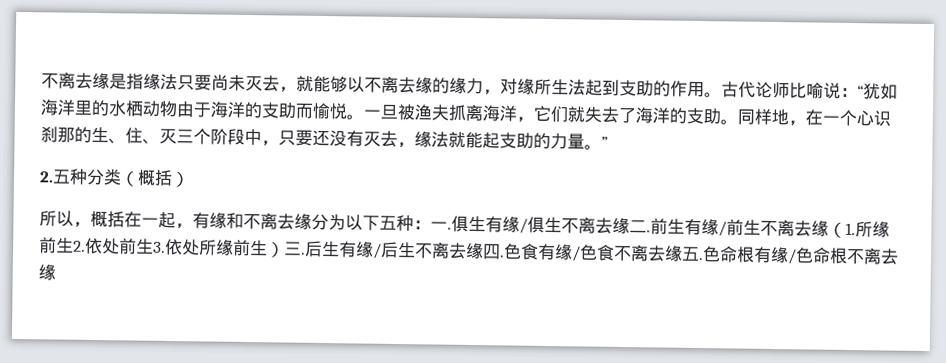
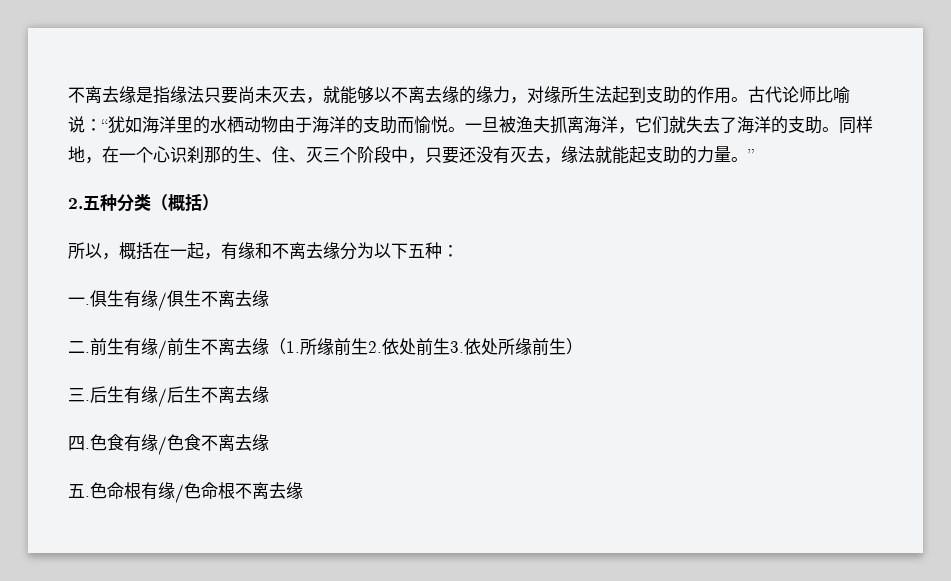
- 所以，概括在一起，有缘和不离去缘分为以下五种：一.
+ 所以，概括在一起，有缘和不离去缘分为以下五种：
+ 一.
- 俱生有缘/俱生不离去缘二.
+ 俱生有缘/俱生不离去缘
+ 二.
- 前生有缘/前生不离去缘（1.所缘前生2.依处前生3.依处所缘前生）三.
+ 前生有缘/前生不离去缘（1.所缘前生2.依处前生3.依处所缘前生）
+ 三.
- 后生有缘/后生不离去缘四.
+ 后生有缘/后生不离去缘
+ 四.
- 色食有缘/色食不离去缘五.
+ 色食有缘/色食不离去缘
+ 五.

